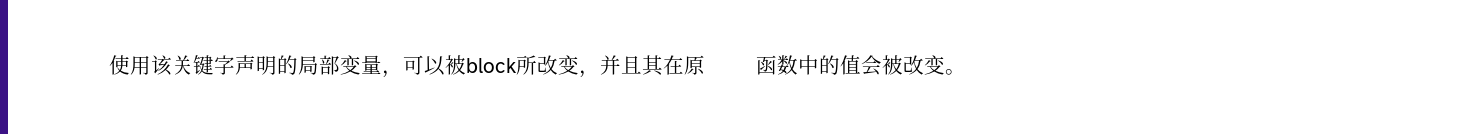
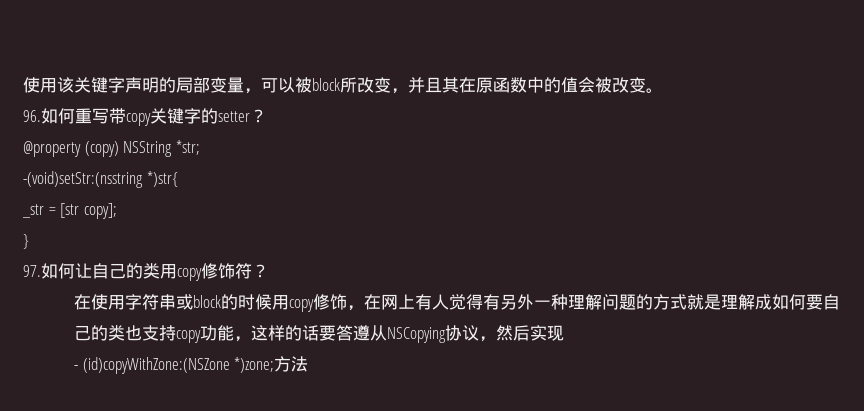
+ 96.如何重写带copy关键字的setter？
+ @property (copy) NSString *str;
+ -(void)setStr:(nsstring *)str{
+ _str = [str copy];
+ }
+ 97.如何让自己的类用copy修饰符？
+ 在使用字符串或block的时候用copy修饰，在网上有人觉得有另外一种理解问题的方式就是理解成如何要自己的类也支持copy功能，这样的话要答遵从NSCopying协议，然后实现
+ - (id)copyWithZone:(NSZone *)zone;方法

